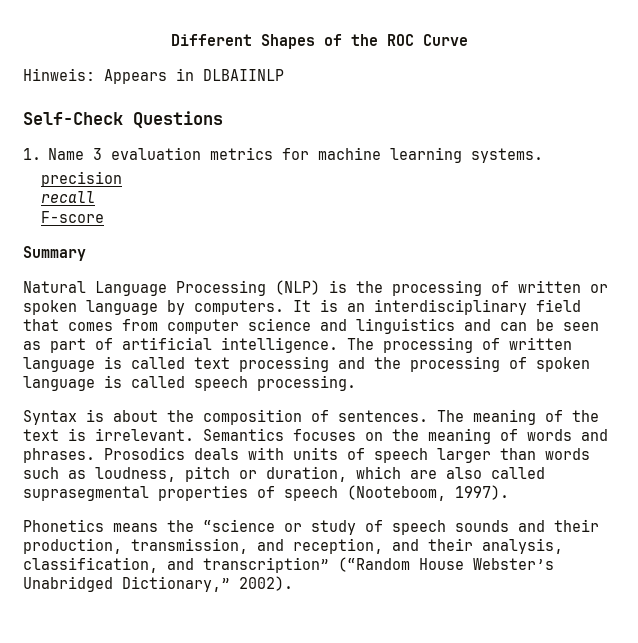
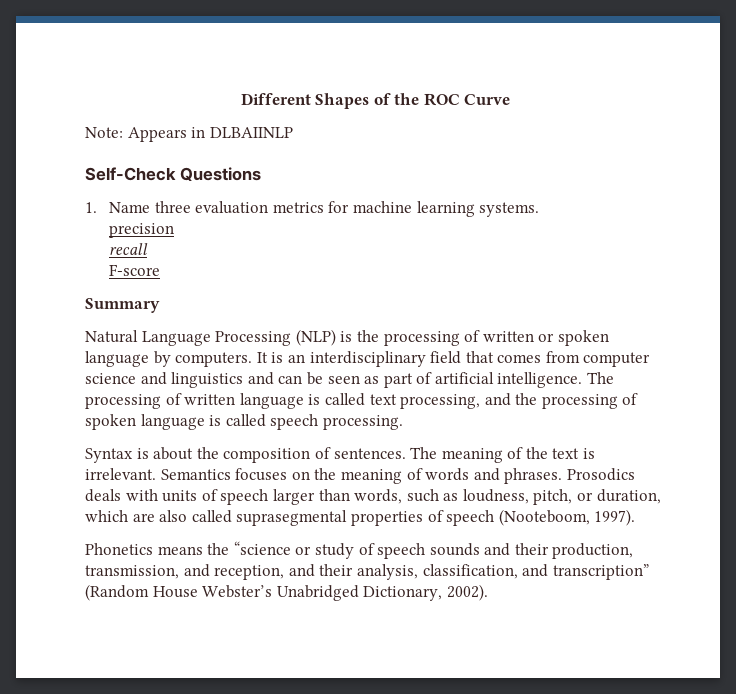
- Hinweis: Appears in DLBAIINLP
+ Note: Appears in DLBAIINLP
- 1. Name 3 evaluation metrics for machine learning systems.
+ 1. Name three evaluation metrics for machine learning systems.
- The processing of written language is called text processing and the processing of spoken language is called speech processing.
+ The processing of written language is called text processing, and the processing of spoken language is called speech processing.
- Prosodics deals with units of speech larger than words such as loudness, pitch or duration, which are also called suprasegmental properties of speech (Nooteboom, 1997).
+ Prosodics deals with units of speech larger than words, such as loudness, pitch, or duration, which are also called suprasegmental properties of speech (Nooteboom, 1997).
- Phonetics means the “science or study of speech sounds and their production, transmission, and reception, and their analysis, classification, and transcription” (“Random House Webster’s Unabridged Dictionary,” 2002).
+ Phonetics means the “science or study of speech sounds and their production, transmission, and reception, and their analysis, classification, and transcription” (Random House Webster’s Unabridged Dictionary, 2002).

